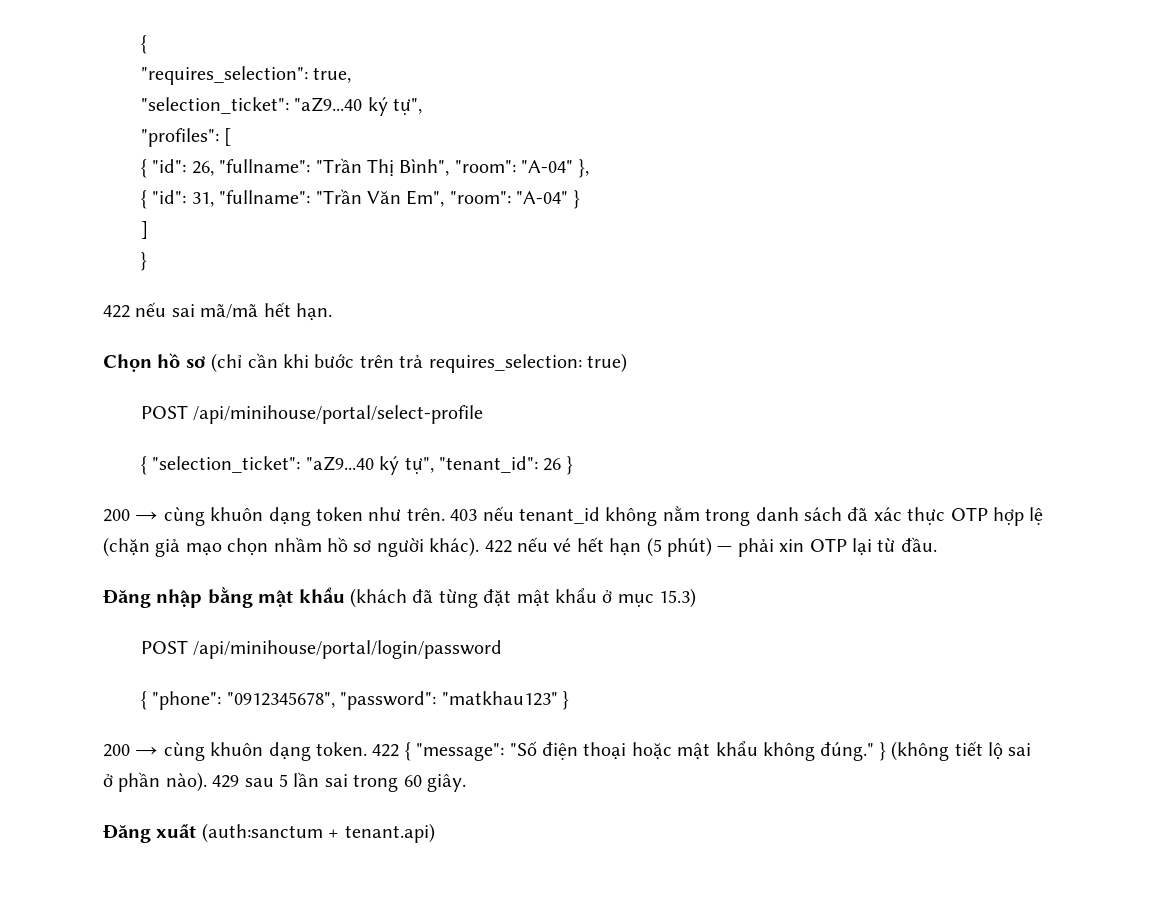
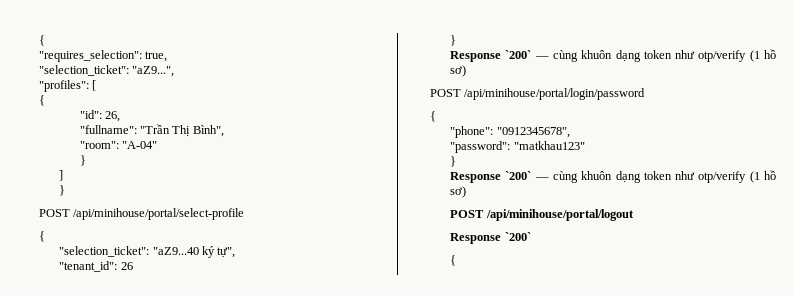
  "requires_selection": true,
- "selection_ticket": "aZ9...40 ký tự",
+ "selection_ticket": "aZ9...",
  "profiles": [
- { "id": 26, "fullname": "Trần Thị Bình", "room": "A-04" },
- { "id": 31, "fullname": "Trần Văn Em", "room": "A-04" }
+ {
+ "id": 26,
+ "fullname": "Trần Thị Bình",
+ "room": "A-04"
+ }
  ]
  }
- 422 nếu sai mã/mã hết hạn.
- Chọn hồ sơ (chỉ cần khi bước trên trả requires_selection: true)
  POST /api/minihouse/portal/select-profile
- { "selection_ticket": "aZ9...40 ký tự", "tenant_id": 26 }
- 200 → cùng khuôn dạng token như trên. 403 nếu tenant_id không nằm trong danh sách đã xác thực OTP hợp lệ (chặn giả mạo chọn nhầm hồ sơ người khác). 422 nếu vé hết hạn (5 phút) — phải xin OTP lại từ đầu.
- Đăng nhập bằng mật khẩu (khách đã từng đặt mật khẩu ở mục 15.3)
+ {
+ "selection_ticket": "aZ9...40 ký tự",
+ "tenant_id": 26
+ }
+ Response `200` — cùng khuôn dạng token như otp/verify (1 hồ sơ)
  POST /api/minihouse/portal/login/password
- { "phone": "0912345678", "password": "matkhau123" }
- 200 → cùng khuôn dạng token. 422 { "message": "Số điện thoại hoặc mật khẩu không đúng." } (không tiết lộ sai ở phần nào). 429 sau 5 lần sai trong 60 giây.
- Đăng xuất (auth:sanctum + tenant.api)
+ {
+ "phone": "0912345678",
+ "password": "matkhau123"
+ }
+ Response `200` — cùng khuôn dạng token như otp/verify (1 hồ sơ)
+ POST /api/minihouse/portal/logout
+ Response `200`
+ {

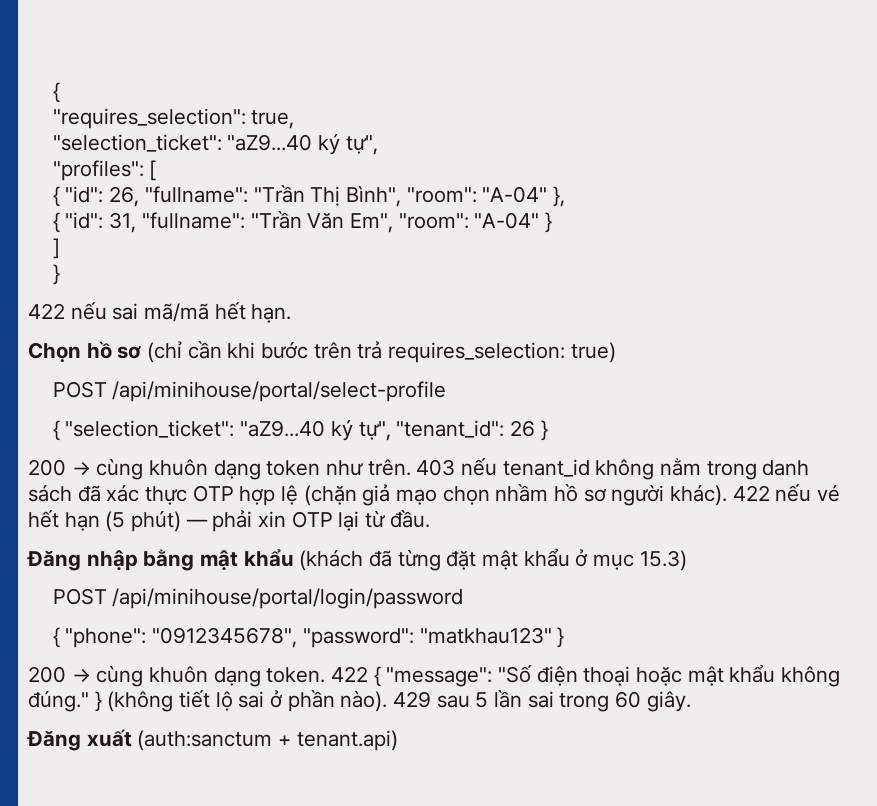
  "requires_selection": true,
- "selection_ticket": "aZ9...",
+ "selection_ticket": "aZ9...40 ký tự",
  "profiles": [
- {
- "id": 26,
- "fullname": "Trần Thị Bình",
- "room": "A-04"
- }
+ { "id": 26, "fullname": "Trần Thị Bình", "room": "A-04" },
+ { "id": 31, "fullname": "Trần Văn Em", "room": "A-04" }
  ]
  }
+ 422 nếu sai mã/mã hết hạn.
+ Chọn hồ sơ (chỉ cần khi bước trên trả requires_selection: true)
  POST /api/minihouse/portal/select-profile
- {
- "selection_ticket": "aZ9...40 ký tự",
- "tenant_id": 26
- }
- Response `200` — cùng khuôn dạng token như otp/verify (1 hồ sơ)
+ { "selection_ticket": "aZ9...40 ký tự", "tenant_id": 26 }
+ 200 → cùng khuôn dạng token như trên. 403 nếu tenant_id không nằm trong danh sách đã xác thực OTP hợp lệ (chặn giả mạo chọn nhầm hồ sơ người khác). 422 nếu vé hết hạn (5 phút) — phải xin OTP lại từ đầu.
+ Đăng nhập bằng mật khẩu (khách đã từng đặt mật khẩu ở mục 15.3)
  POST /api/minihouse/portal/login/password
- {
- "phone": "0912345678",
- "password": "matkhau123"
- }
- Response `200` — cùng khuôn dạng token như otp/verify (1 hồ sơ)
- POST /api/minihouse/portal/logout
- Response `200`
- {
+ { "phone": "0912345678", "password": "matkhau123" }
+ 200 → cùng khuôn dạng token. 422 { "message": "Số điện thoại hoặc mật khẩu không đúng." } (không tiết lộ sai ở phần nào). 429 sau 5 lần sai trong 60 giây.
+ Đăng xuất (auth:sanctum + tenant.api)

